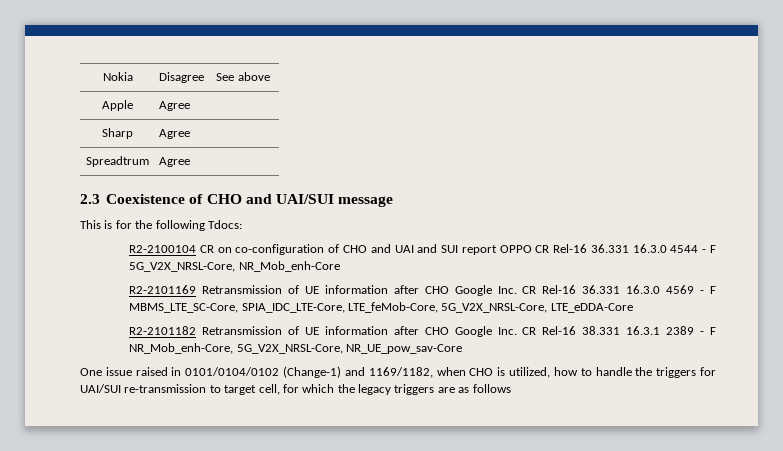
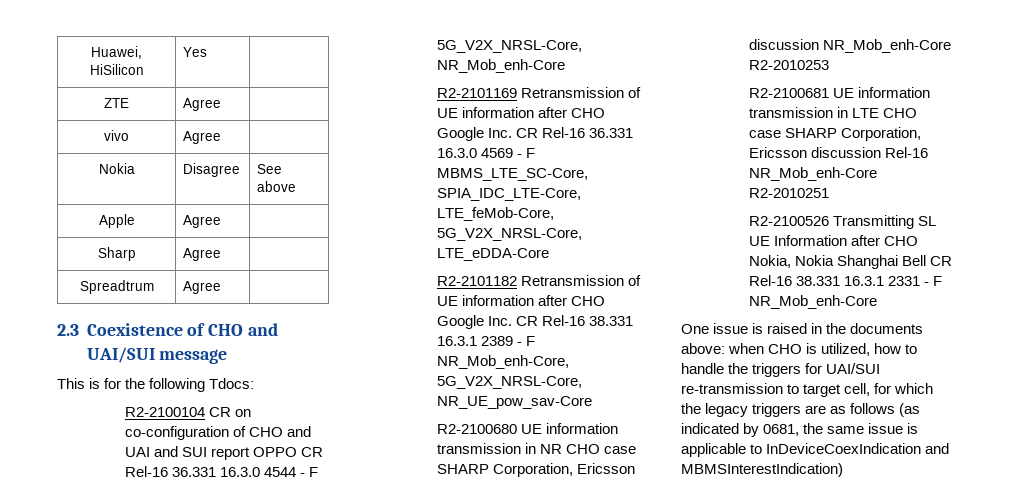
+ Huawei, HiSilicon | Yes |
+ ZTE | Agree |
+ vivo | Agree |
+ R2-2100680 UE information transmission in NR CHO case SHARP Corporation, Ericsson discussion NR_Mob_enh-Core R2-2010253
+ R2-2100681 UE information transmission in LTE CHO case SHARP Corporation, Ericsson discussion Rel-16 NR_Mob_enh-Core R2-2010251
+ R2-2100526 Transmitting SL UE Information after CHO Nokia, Nokia Shanghai Bell CR Rel-16 38.331 16.3.1 2331 - F NR_Mob_enh-Core
- One issue raised in 0101/0104/0102 (Change-1) and 1169/1182, when CHO is utilized, how to handle the triggers for UAI/SUI re-transmission to target cell, for which the legacy triggers are as follows
+ One issue is raised in the documents above: when CHO is utilized, how to handle the triggers for UAI/SUI re-transmission to target cell, for which the legacy triggers are as follows (as indicated by 0681, the same issue is applicable to InDeviceCoexIndication and MBMSInterestIndication)

